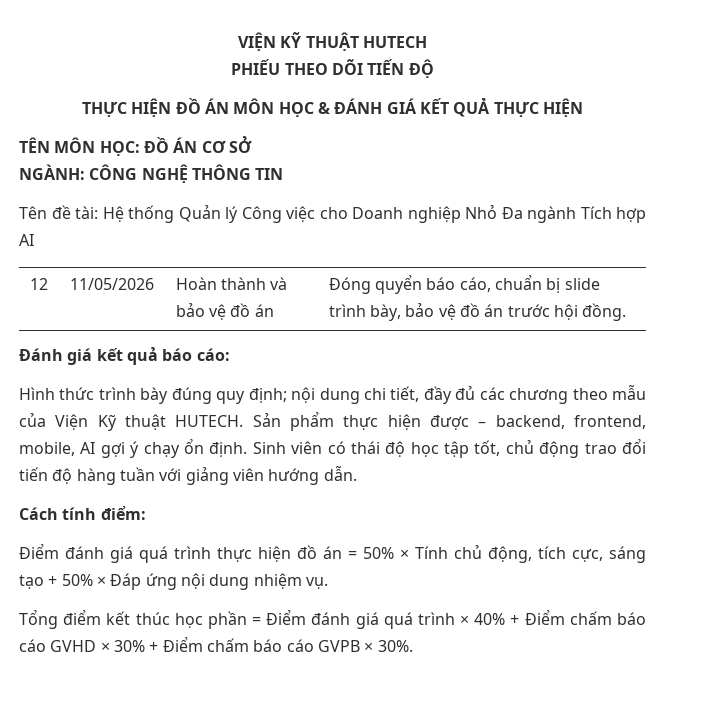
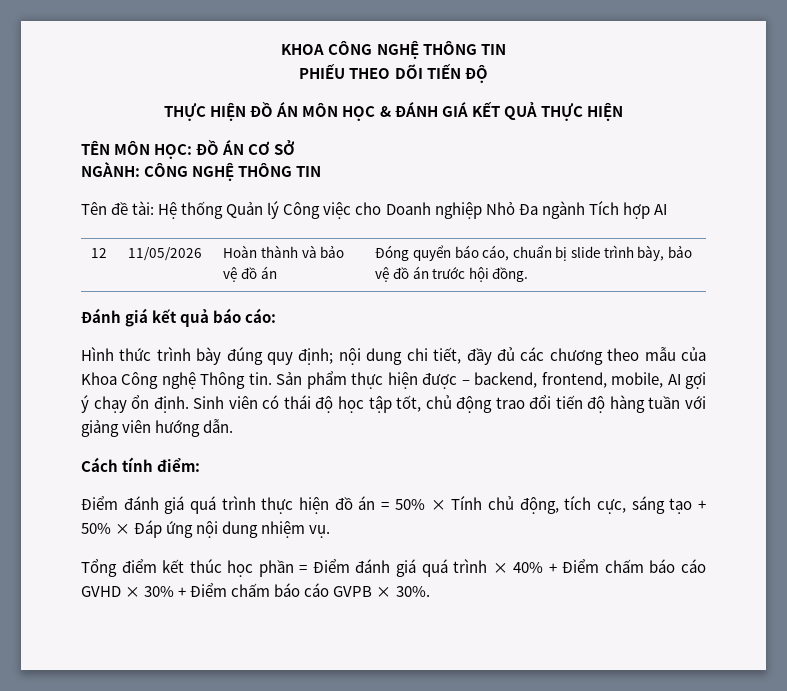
- VIỆN KỸ THUẬT HUTECH
+ KHOA CÔNG NGHỆ THÔNG TIN
- Hình thức trình bày đúng quy định; nội dung chi tiết, đầy đủ các chương theo mẫu của Viện Kỹ thuật HUTECH.
+ Hình thức trình bày đúng quy định; nội dung chi tiết, đầy đủ các chương theo mẫu của Khoa Công nghệ Thông tin.

